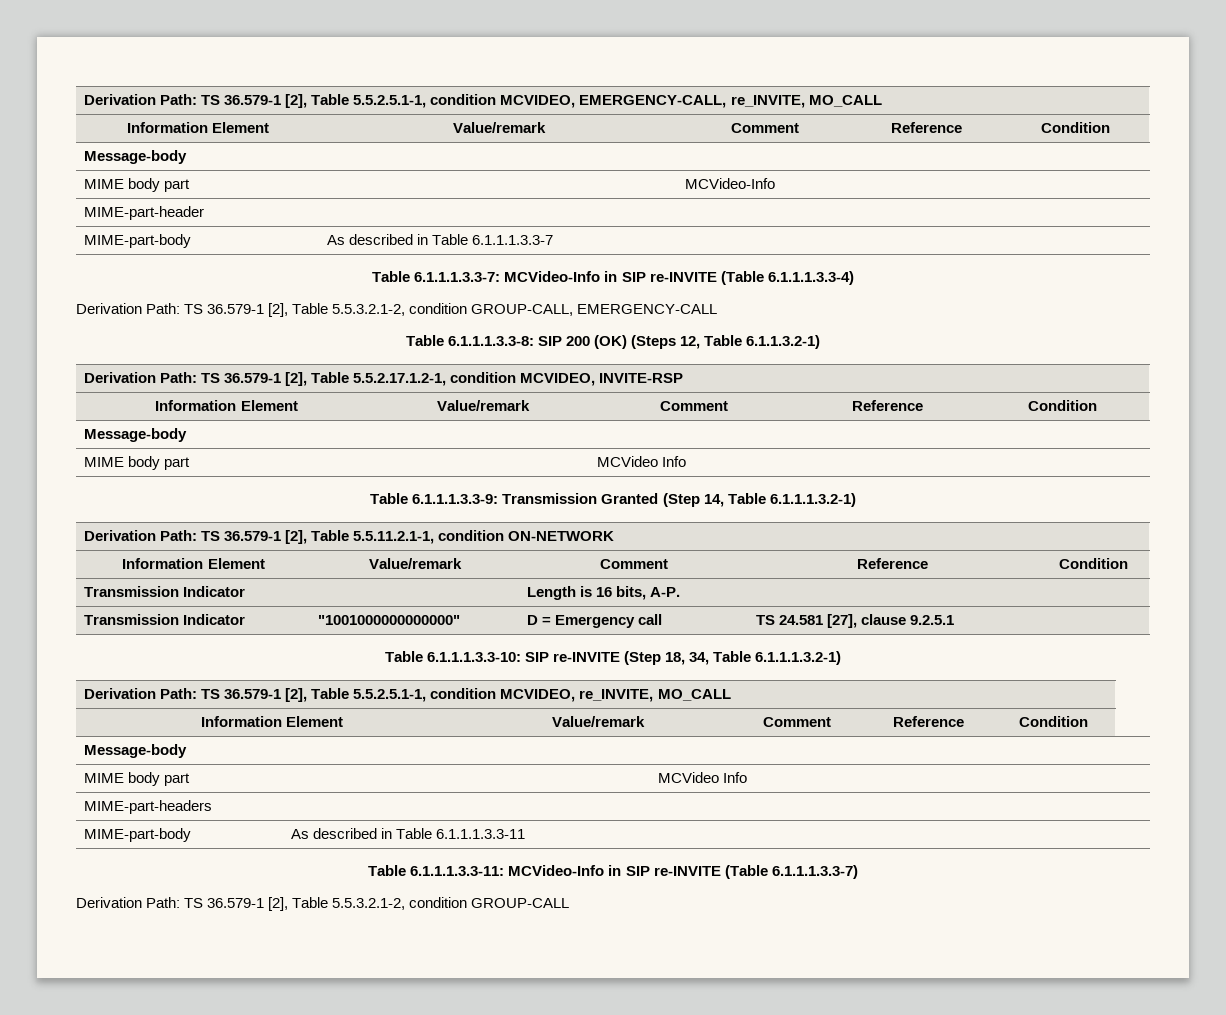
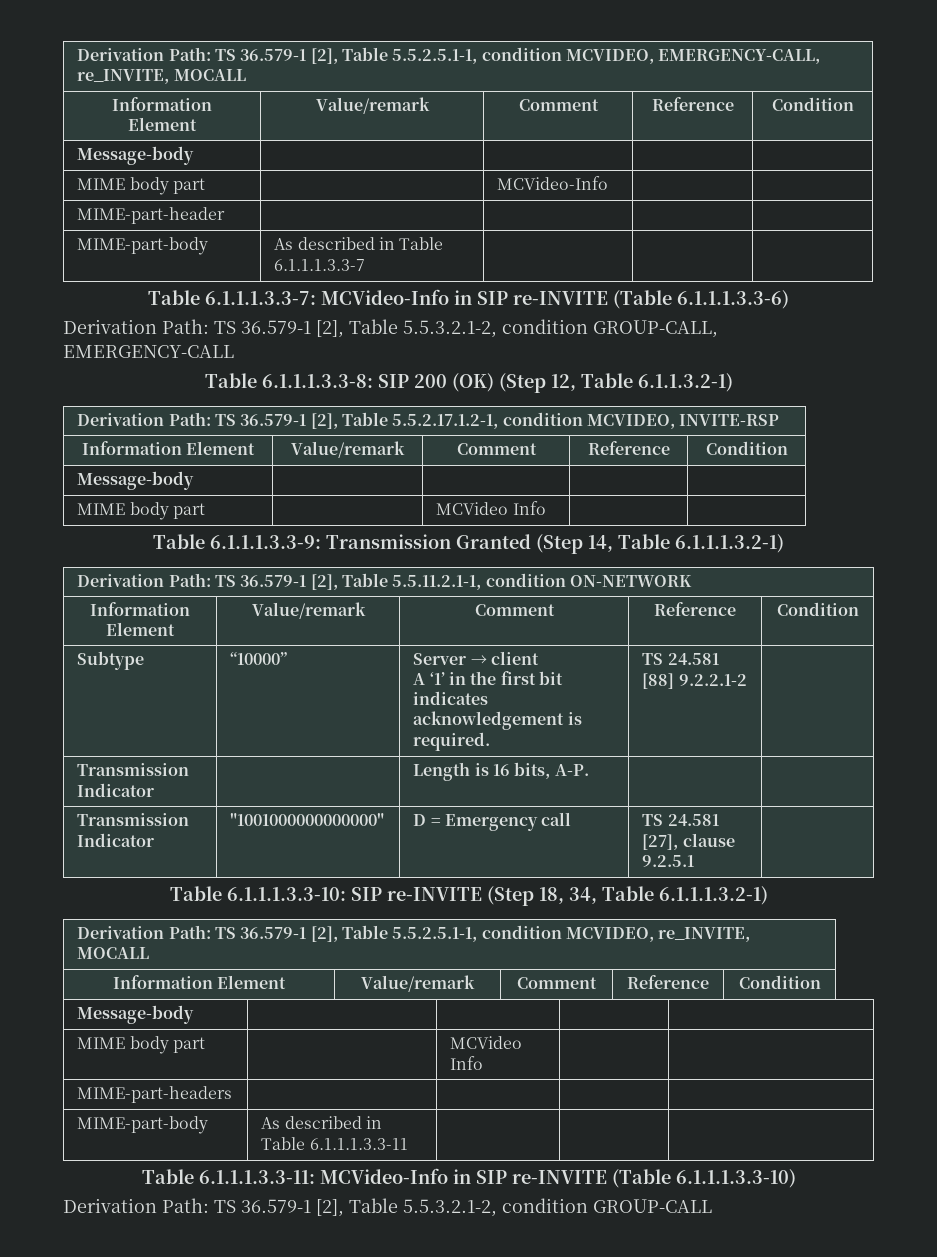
- Derivation Path: TS 36.579-1 [2], Table 5.5.2.5.1-1, condition MCVIDEO, EMERGENCY-CALL, re_INVITE, MO_CALL
+ Derivation Path: TS 36.579-1 [2], Table 5.5.2.5.1-1, condition MCVIDEO, EMERGENCY-CALL, re_INVITE, MOCALL
- Table 6.1.1.1.3.3-7: MCVideo-Info in SIP re-INVITE (Table 6.1.1.1.3.3-4)
+ Table 6.1.1.1.3.3-7: MCVideo-Info in SIP re-INVITE (Table 6.1.1.1.3.3-6)
- Table 6.1.1.1.3.3-8: SIP 200 (OK) (Steps 12, Table 6.1.1.3.2-1)
+ Table 6.1.1.1.3.3-8: SIP 200 (OK) (Step 12, Table 6.1.1.3.2-1)
+ Subtype | “10000” | Server → client
+ A ‘1’ in the first bit indicates acknowledgement is required. | TS 24.581 [88] 9.2.2.1-2 |
- Derivation Path: TS 36.579-1 [2], Table 5.5.2.5.1-1, condition MCVIDEO, re_INVITE, MO_CALL
+ Derivation Path: TS 36.579-1 [2], Table 5.5.2.5.1-1, condition MCVIDEO, re_INVITE, MOCALL
- Table 6.1.1.1.3.3-11: MCVideo-Info in SIP re-INVITE (Table 6.1.1.1.3.3-7)
+ Table 6.1.1.1.3.3-11: MCVideo-Info in SIP re-INVITE (Table 6.1.1.1.3.3-10)

